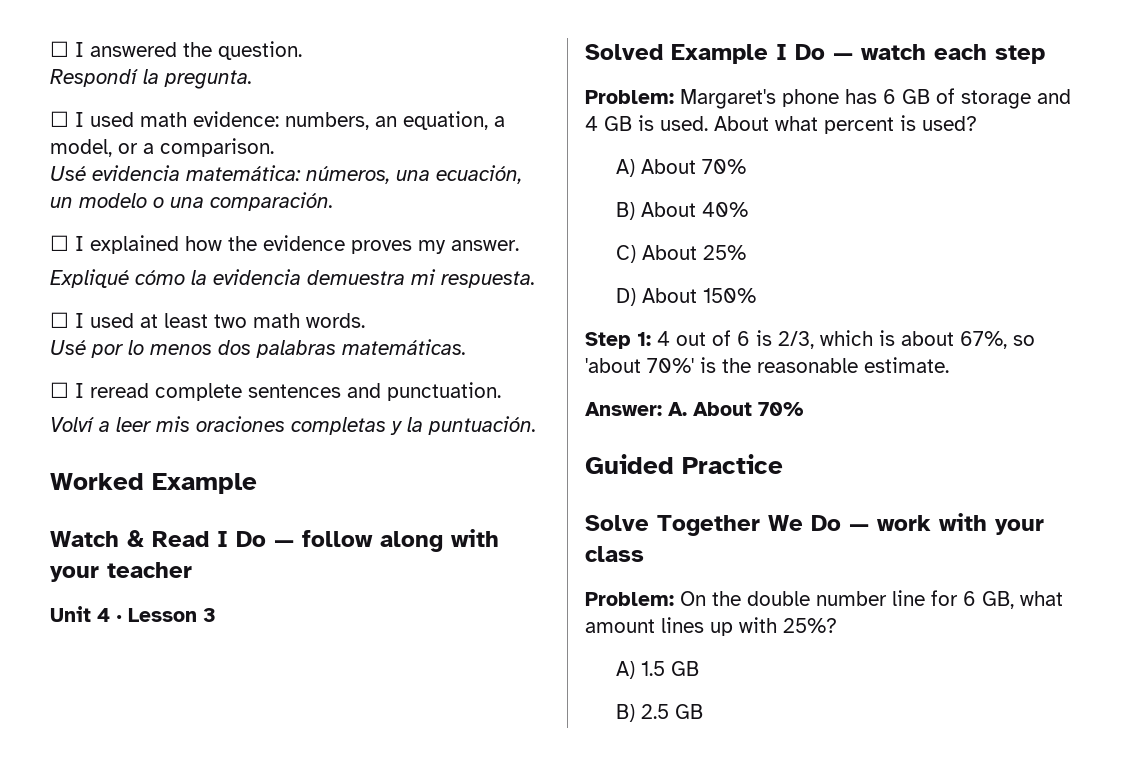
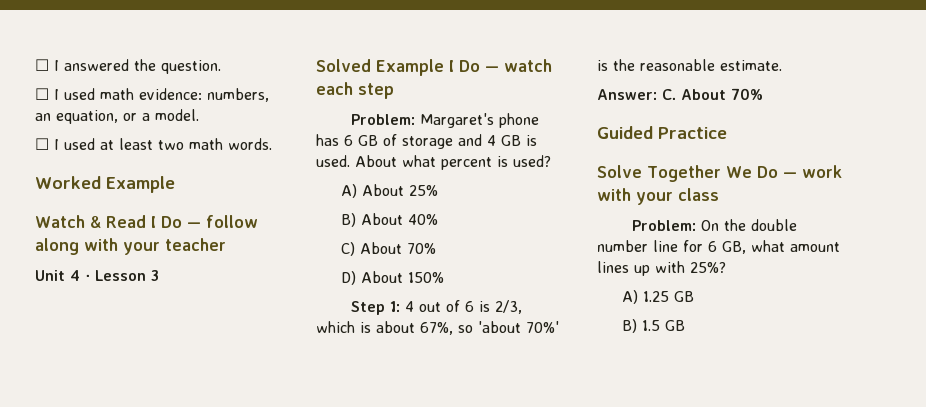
- Respondí la pregunta.
- ☐ I used math evidence: numbers, an equation, a model, or a comparison.
- Usé evidencia matemática: números, una ecuación, un modelo o una comparación.
- ☐ I explained how the evidence proves my answer.
- Expliqué cómo la evidencia demuestra mi respuesta.
+ ☐ I used math evidence: numbers, an equation, or a model.
- Usé por lo menos dos palabras matemáticas.
- ☐ I reread complete sentences and punctuation.
- Volví a leer mis oraciones completas y la puntuación.
- A) About 70%
+ A) About 25%
- C) About 25%
+ C) About 70%
- Answer: A. About 70%
+ Answer: C. About 70%
- A) 1.5 GB
+ A) 1.25 GB
- B) 2.5 GB
+ B) 1.5 GB

